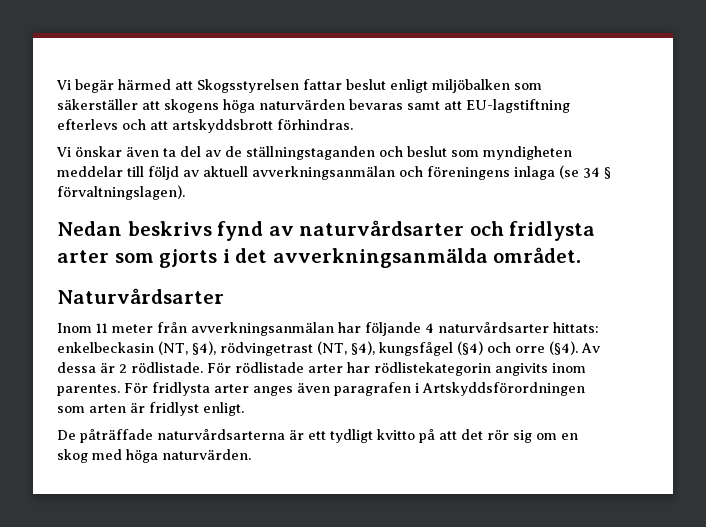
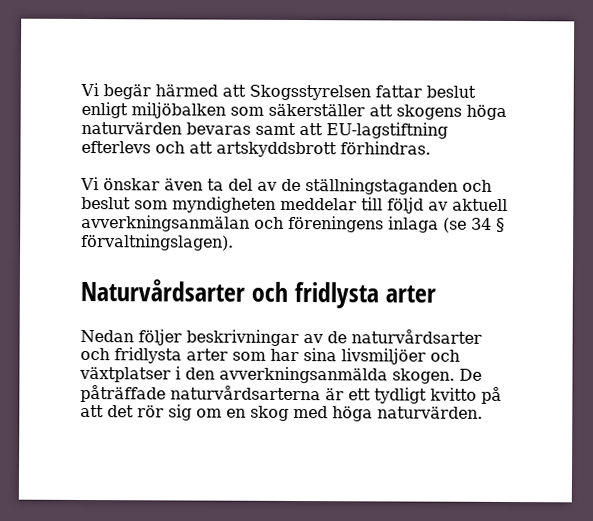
- Nedan beskrivs fynd av naturvårdsarter och fridlysta arter som gjorts i det avverkningsanmälda området.
- Naturvårdsarter
- Inom 11 meter från avverkningsanmälan har följande 4 naturvårdsarter hittats: enkelbeckasin (NT, §4), rödvingetrast (NT, §4), kungsfågel (§4) och orre (§4). Av dessa är 2 rödlistade. För rödlistade arter har rödlistekategorin angivits inom parentes. För fridlysta arter anges även paragrafen i Artskyddsförordningen som arten är fridlyst enligt.
- De påträffade naturvårdsarterna är ett tydligt kvitto på att det rör sig om en skog med höga naturvärden.
+ Naturvårdsarter och fridlysta arter
+ Nedan följer beskrivningar av de naturvårdsarter och fridlysta arter som har sina livsmiljöer och växtplatser i den avverkningsanmälda skogen. De påträffade naturvårdsarterna är ett tydligt kvitto på att det rör sig om en skog med höga naturvärden.

